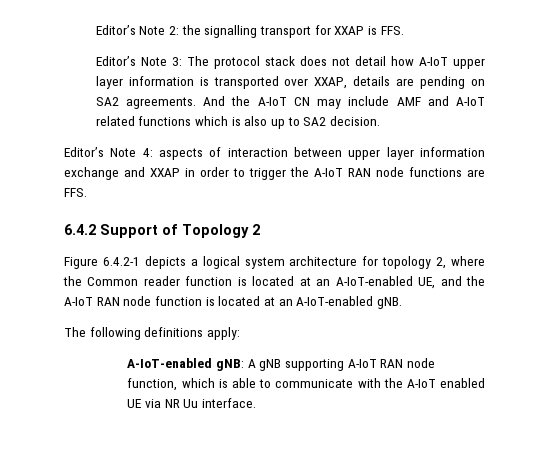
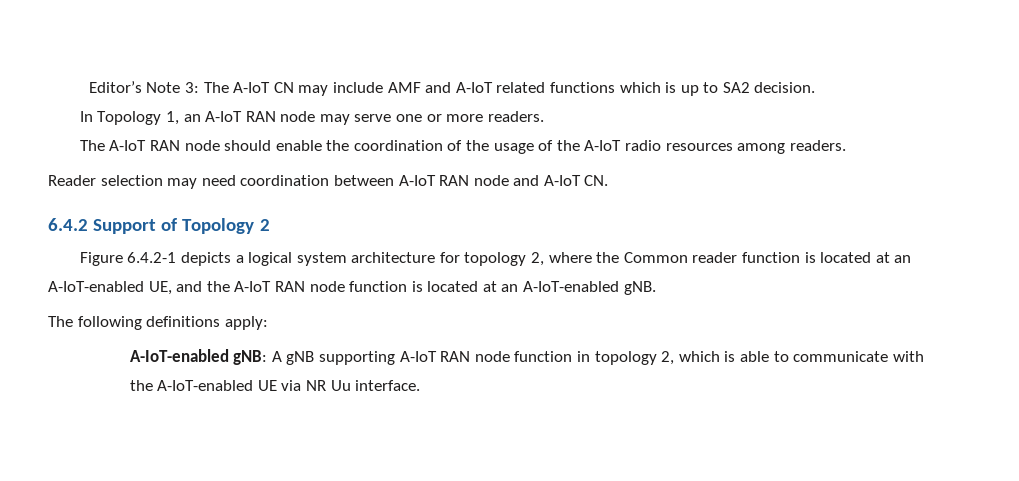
- Editor’s Note 2: the signalling transport for XXAP is FFS.
- Editor’s Note 3: The protocol stack does not detail how A-IoT upper layer information is transported over XXAP, details are pending on SA2 agreements. And the A-IoT CN may include AMF and A-IoT related functions which is also up to SA2 decision.
+ Editor’s Note 3: The A-IoT CN may include AMF and A-IoT related functions which is up to SA2 decision.
- Editor’s Note 4: aspects of interaction between upper layer information exchange and XXAP in order to trigger the A-IoT RAN node functions are FFS.
+ In Topology 1, an A-IoT RAN node may serve one or more readers.
+ The A-IoT RAN node should enable the coordination of the usage of the A-IoT radio resources among readers.
+ Reader selection may need coordination between A-IoT RAN node and A-IoT CN.
- A-IoT-enabled gNB: A gNB supporting A-IoT RAN node function, which is able to communicate with the A-IoT enabled UE via NR Uu interface.
+ A-IoT-enabled gNB: A gNB supporting A-IoT RAN node function in topology 2, which is able to communicate with the A-IoT-enabled UE via NR Uu interface.

